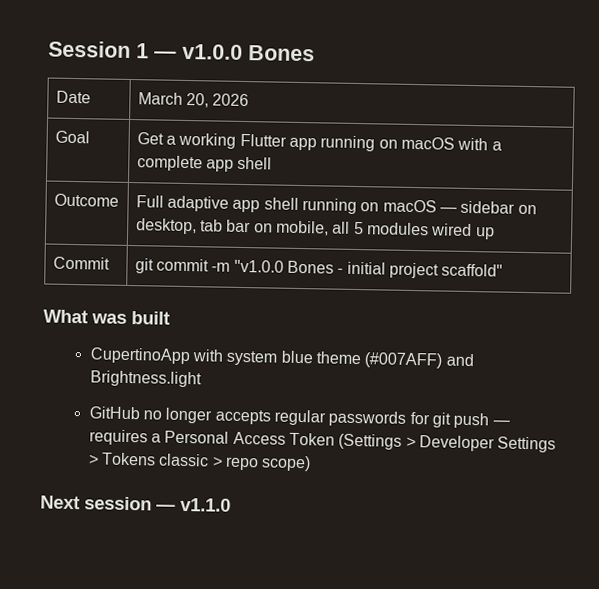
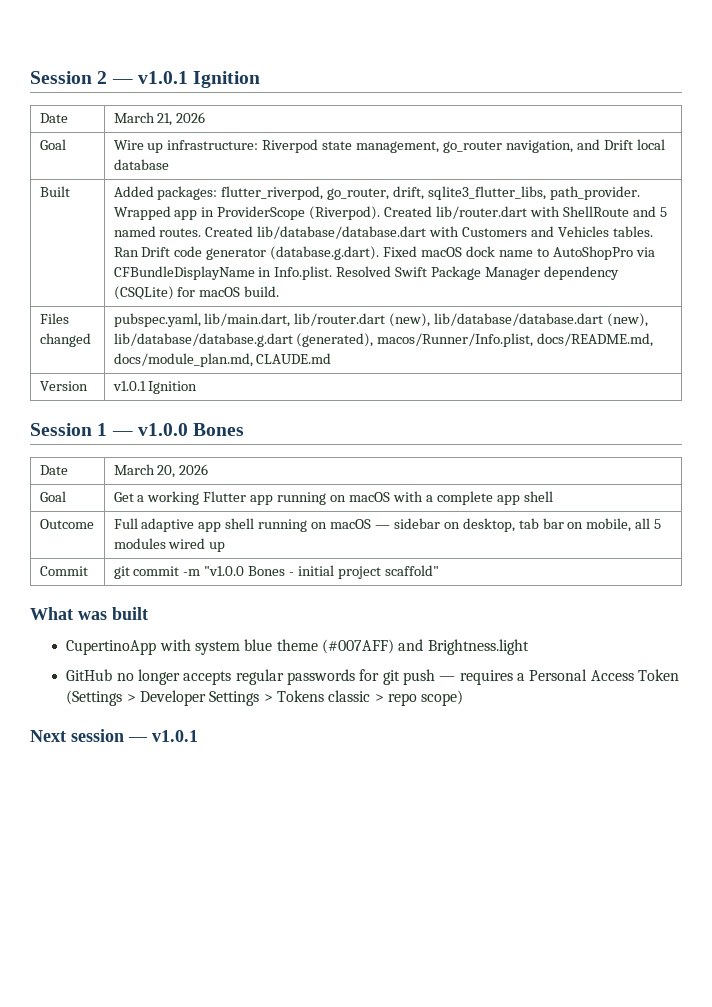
+ Session 2 — v1.0.1 Ignition
+ Date | March 21, 2026
+ Goal | Wire up infrastructure: Riverpod state management, go_router navigation, and Drift local database
+ Built | Added packages: flutter_riverpod, go_router, drift, sqlite3_flutter_libs, path_provider. Wrapped app in ProviderScope (Riverpod). Created lib/router.dart with ShellRoute and 5 named routes. Created lib/database/database.dart with Customers and Vehicles tables. Ran Drift code generator (database.g.dart). Fixed macOS dock name to AutoShopPro via CFBundleDisplayName in Info.plist. Resolved Swift Package Manager dependency (CSQLite) for macOS build.
+ Files changed | pubspec.yaml, lib/main.dart, lib/router.dart (new), lib/database/database.dart (new), lib/database/database.g.dart (generated), macos/Runner/Info.plist, docs/README.md, docs/module_plan.md, CLAUDE.md
+ Version | v1.0.1 Ignition
- Next session — v1.1.0
+ Next session — v1.0.1

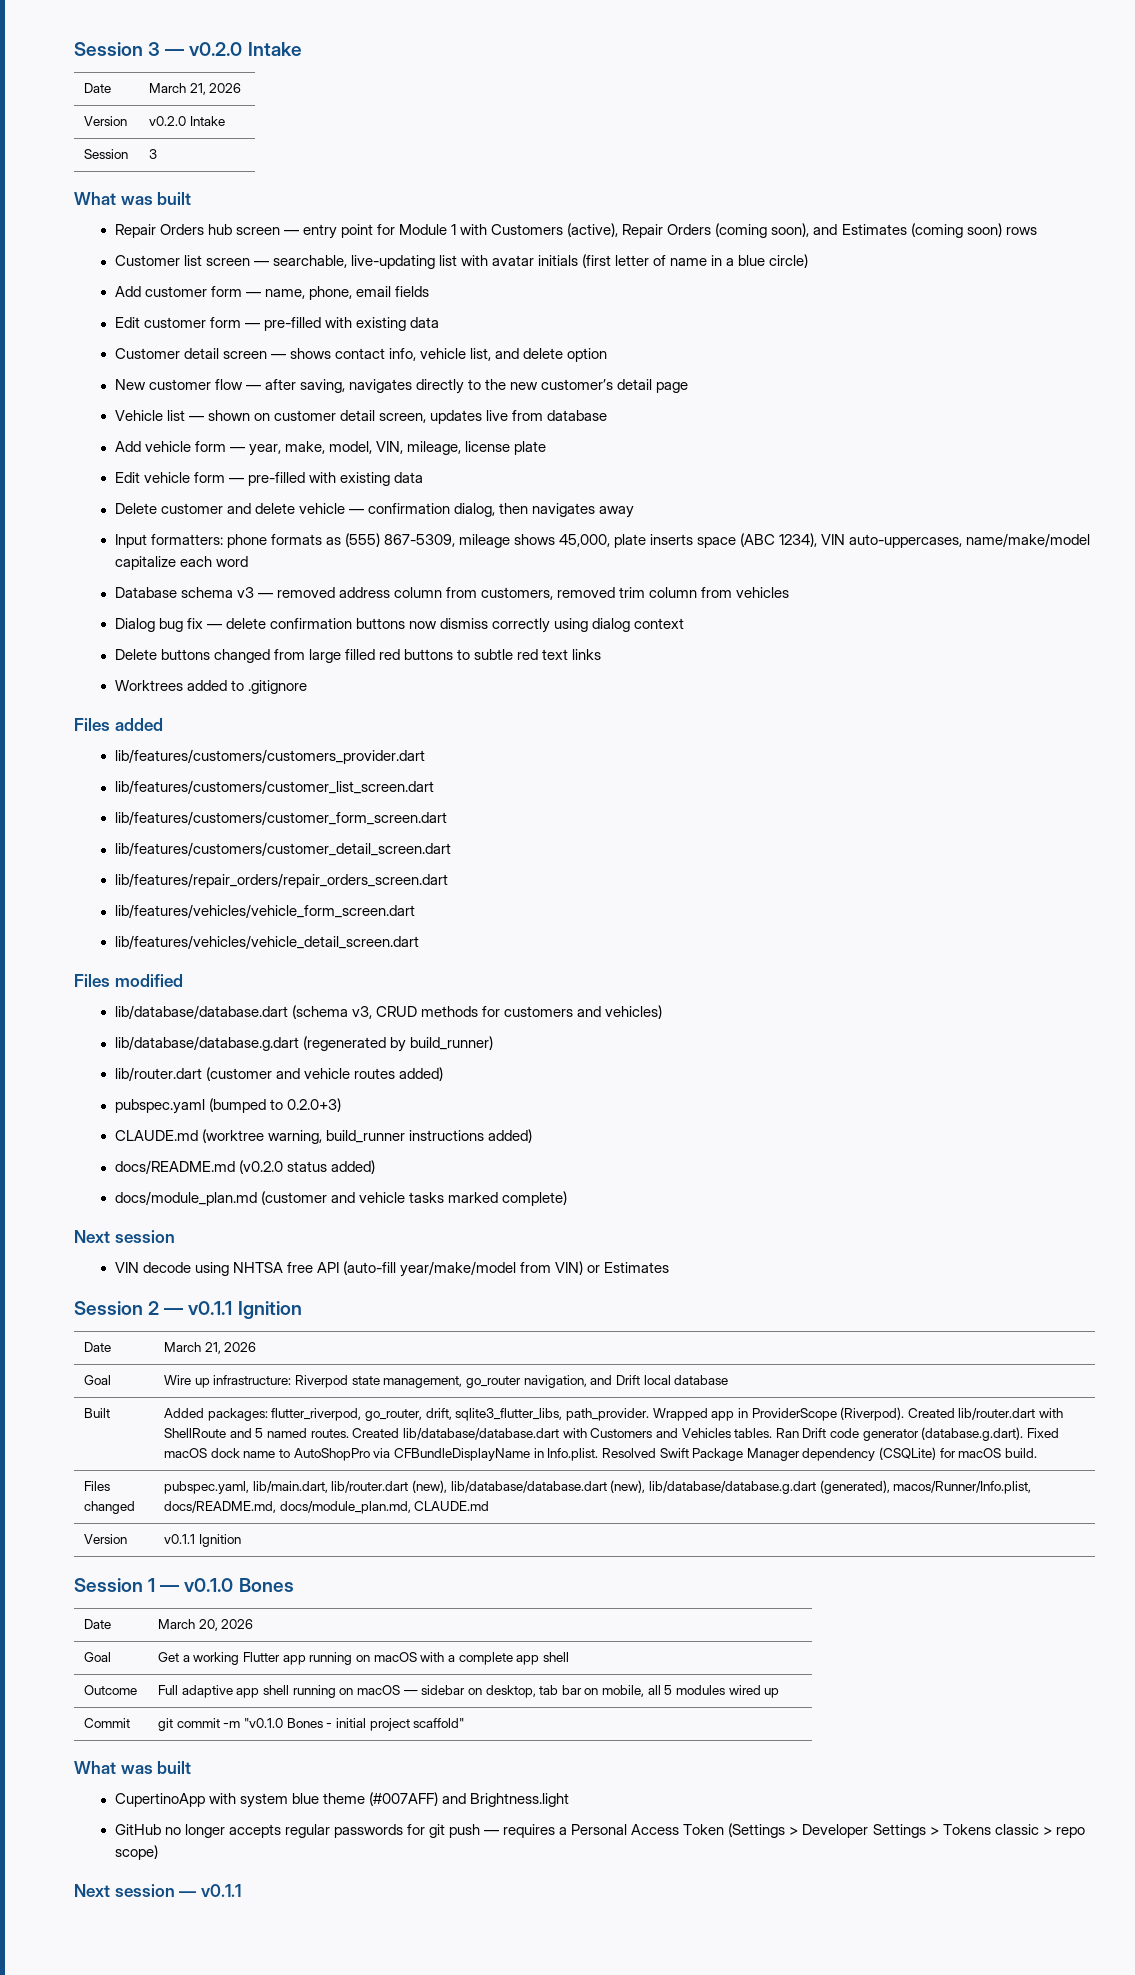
- Session 2 — v1.0.1 Ignition
+ Session 3 — v0.2.0 Intake
+ Date | March 21, 2026
+ Version | v0.2.0 Intake
+ Session | 3
+ What was built
+ Repair Orders hub screen — entry point for Module 1 with Customers (active), Repair Orders (coming soon), and Estimates (coming soon) rows
+ Customer list screen — searchable, live-updating list with avatar initials (first letter of name in a blue circle)
+ Add customer form — name, phone, email fields
+ Edit customer form — pre-filled with existing data
+ Customer detail screen — shows contact info, vehicle list, and delete option
+ New customer flow — after saving, navigates directly to the new customer’s detail page
+ Vehicle list — shown on customer detail screen, updates live from database
+ Add vehicle form — year, make, model, VIN, mileage, license plate
+ Edit vehicle form — pre-filled with existing data
+ Delete customer and delete vehicle — confirmation dialog, then navigates away
+ Input formatters: phone formats as (555) 867-5309, mileage shows 45,000, plate inserts space (ABC 1234), VIN auto-uppercases, name/make/model capitalize each word
+ Database schema v3 — removed address column from customers, removed trim column from vehicles
+ Dialog bug fix — delete confirmation buttons now dismiss correctly using dialog context
+ Delete buttons changed from large filled red buttons to subtle red text links
+ Worktrees added to .gitignore
+ Files added
+ lib/features/customers/customers_provider.dart
+ lib/features/customers/customer_list_screen.dart
+ lib/features/customers/customer_form_screen.dart
+ lib/features/customers/customer_detail_screen.dart
+ lib/features/repair_orders/repair_orders_screen.dart
+ lib/features/vehicles/vehicle_form_screen.dart
+ lib/features/vehicles/vehicle_detail_screen.dart
+ Files modified
+ lib/database/database.dart (schema v3, CRUD methods for customers and vehicles)
+ lib/database/database.g.dart (regenerated by build_runner)
+ lib/router.dart (customer and vehicle routes added)
+ pubspec.yaml (bumped to 0.2.0+3)
+ CLAUDE.md (worktree warning, build_runner instructions added)
+ docs/README.md (v0.2.0 status added)
+ docs/module_plan.md (customer and vehicle tasks marked complete)
+ Next session
+ VIN decode using NHTSA free API (auto-fill year/make/model from VIN) or Estimates
+ Session 2 — v0.1.1 Ignition
- Version | v1.0.1 Ignition
+ Version | v0.1.1 Ignition
- Session 1 — v1.0.0 Bones
+ Session 1 — v0.1.0 Bones
- Commit | git commit -m "v1.0.0 Bones - initial project scaffold"
+ Commit | git commit -m "v0.1.0 Bones - initial project scaffold"
- Next session — v1.0.1
+ Next session — v0.1.1

